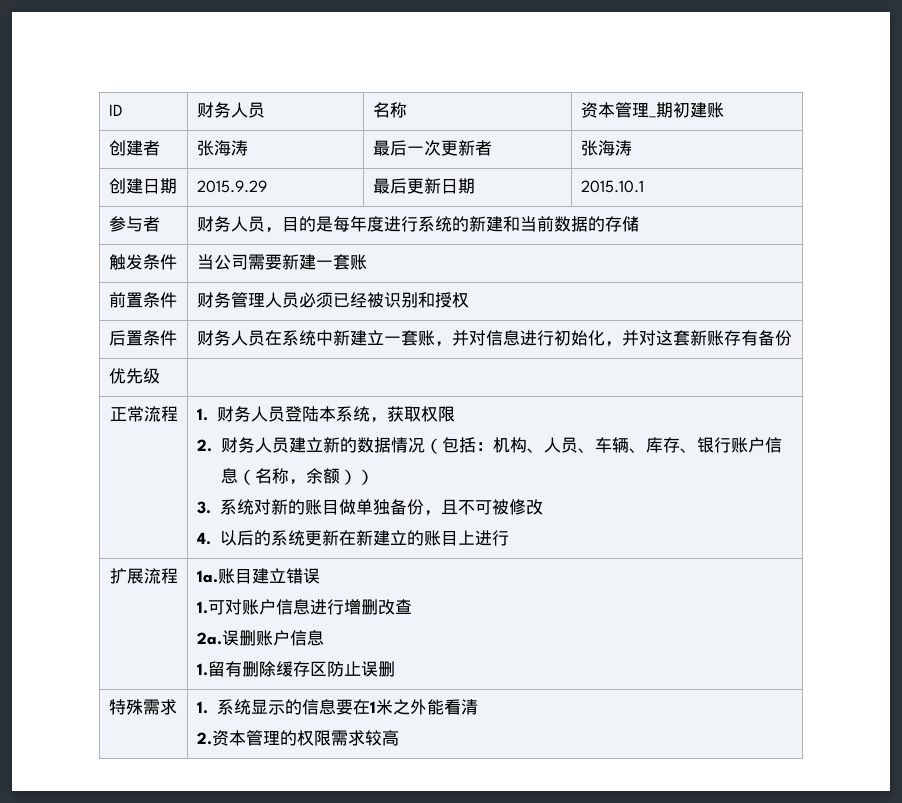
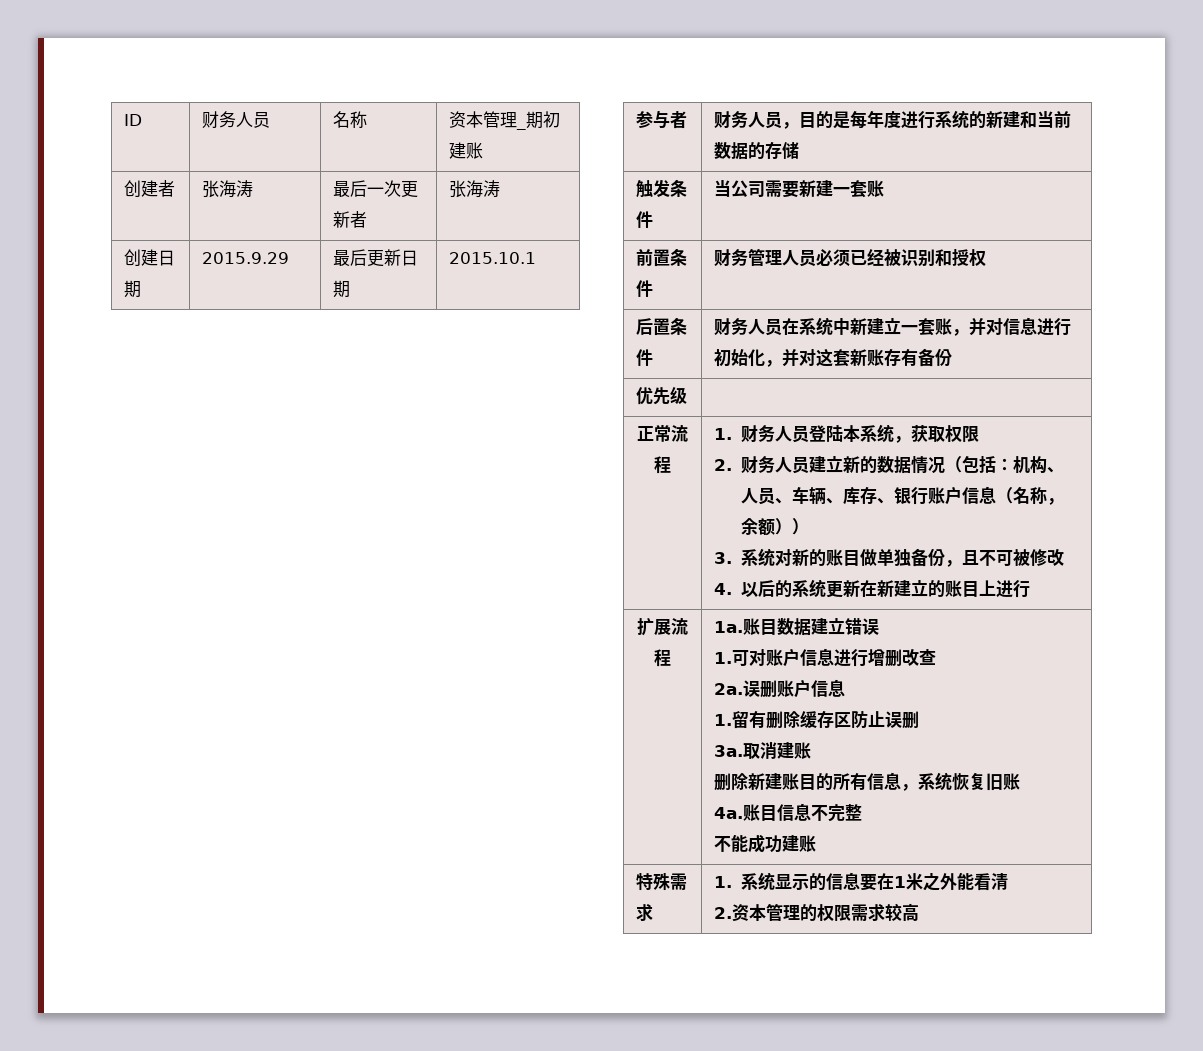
- 账目建立错误
+ 账目数据建立错误
+ 3a.取消建账
+ 删除新建账目的所有信息，系统恢复旧账
+ 4a.账目信息不完整
+ 不能成功建账

